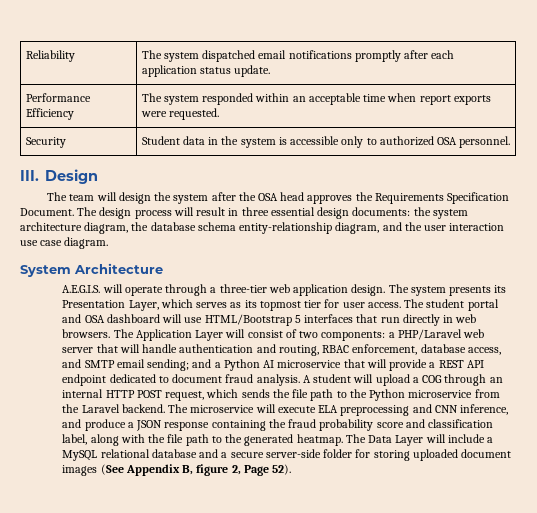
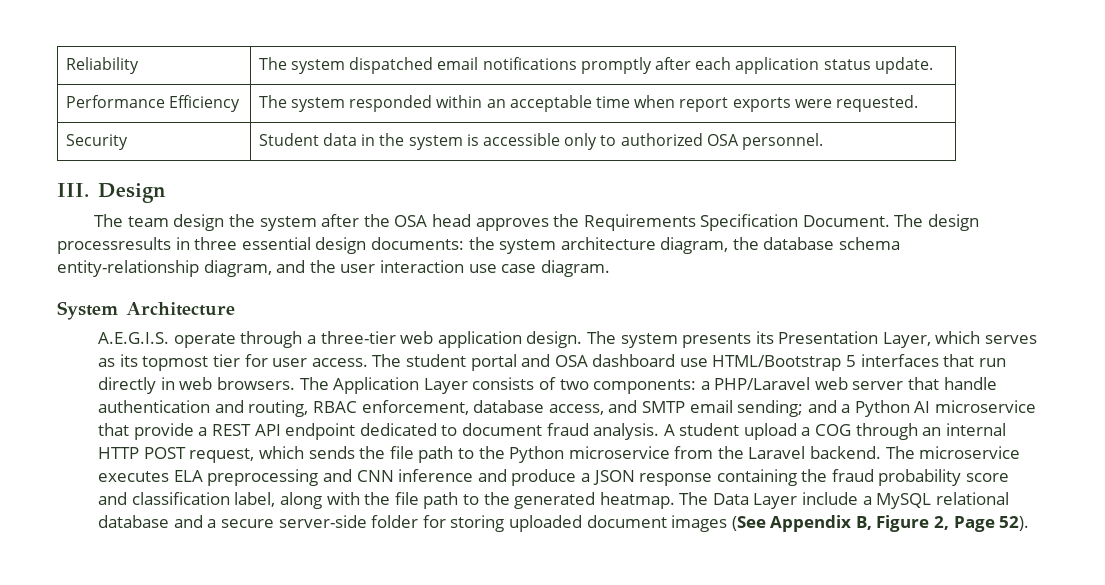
- The team will design the system after the OSA head approves the Requirements Specification Document.
+ The team design the system after the OSA head approves the Requirements Specification Document.
- The design process will result in three essential design documents: the system architecture diagram, the database schema entity-relationship diagram, and the user interaction use case diagram.
+ The design processresults in three essential design documents: the system architecture diagram, the database schema entity-relationship diagram, and the user interaction use case diagram.
- A.E.G.I.S. will operate through a three-tier web application design.
+ A.E.G.I.S. operate through a three-tier web application design.
- The student portal and OSA dashboard will use HTML/Bootstrap 5 interfaces that run directly in web browsers.
+ The student portal and OSA dashboard use HTML/Bootstrap 5 interfaces that run directly in web browsers.
- The Application Layer will consist of two components: a PHP/Laravel web server that will handle authentication and routing, RBAC enforcement, database access, and SMTP email sending; and a Python AI microservice that will provide a REST API endpoint dedicated to document fraud analysis.
+ The Application Layer consists of two components: a PHP/Laravel web server that handle authentication and routing, RBAC enforcement, database access, and SMTP email sending; and a Python AI microservice that provide a REST API endpoint dedicated to document fraud analysis.
- A student will upload a COG through an internal HTTP POST request, which sends the file path to the Python microservice from the Laravel backend.
+ A student upload a COG through an internal HTTP POST request, which sends the file path to the Python microservice from the Laravel backend.
- The microservice will execute ELA preprocessing and CNN inference, and produce a JSON response containing the fraud probability score and classification label, along with the file path to the generated heatmap.
+ The microservice executes ELA preprocessing and CNN inference and produce a JSON response containing the fraud probability score and classification label, along with the file path to the generated heatmap.
- The Data Layer will include a MySQL relational database and a secure server-side folder for storing uploaded document images (See Appendix B, figure 2, Page 52).
+ The Data Layer include a MySQL relational database and a secure server-side folder for storing uploaded document images (See Appendix B, Figure 2, Page 52).

